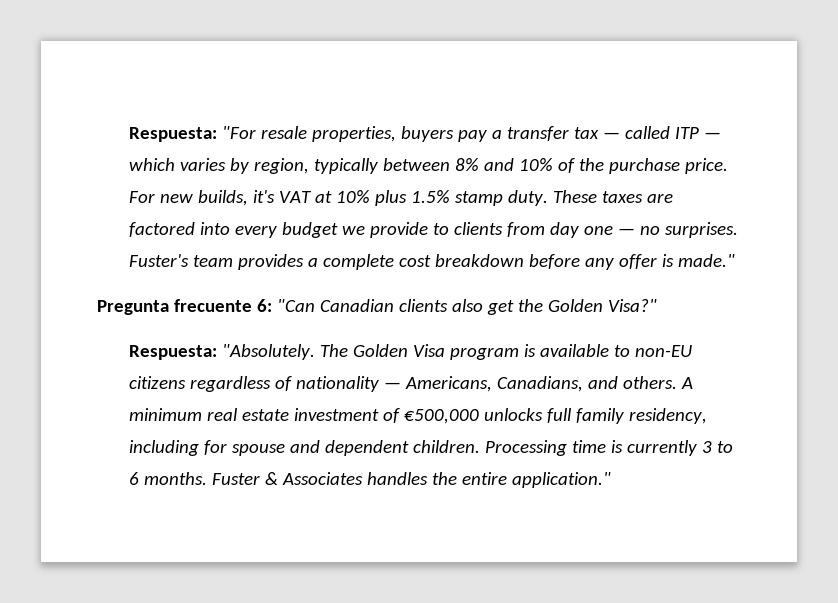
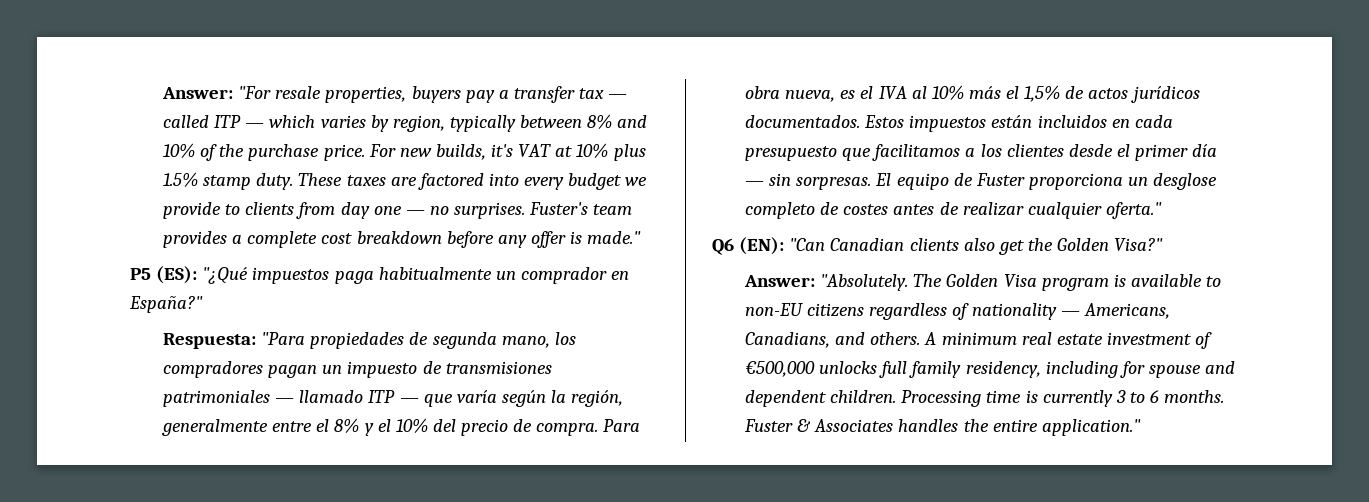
- Respuesta: "For resale properties, buyers pay a transfer tax — called ITP — which varies by region, typically between 8% and 10% of the purchase price.
+ Answer: "For resale properties, buyers pay a transfer tax — called ITP — which varies by region, typically between 8% and 10% of the purchase price.
- Pregunta frecuente 6: "Can Canadian clients also get the Golden Visa?"
+ P5 (ES): "¿Qué impuestos paga habitualmente un comprador en España?"
+ Respuesta: "Para propiedades de segunda mano, los compradores pagan un impuesto de transmisiones patrimoniales — llamado ITP — que varía según la región, generalmente entre el 8% y el 10% del precio de compra. Para obra nueva, es el IVA al 10% más el 1,5% de actos jurídicos documentados. Estos impuestos están incluidos en cada presupuesto que facilitamos a los clientes desde el primer día — sin sorpresas. El equipo de Fuster proporciona un desglose completo de costes antes de realizar cualquier oferta."
+ Q6 (EN): "Can Canadian clients also get the Golden Visa?"
- Respuesta: "Absolutely.
+ Answer: "Absolutely.

